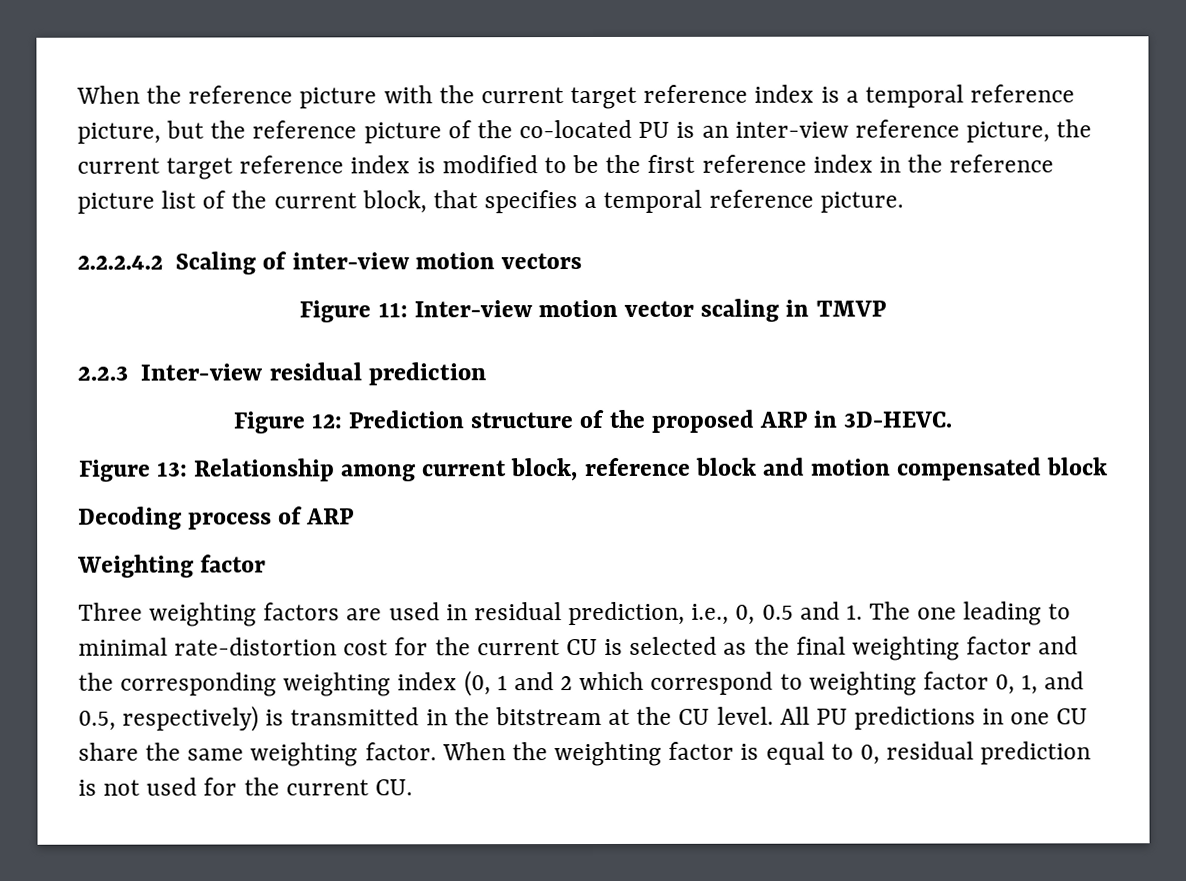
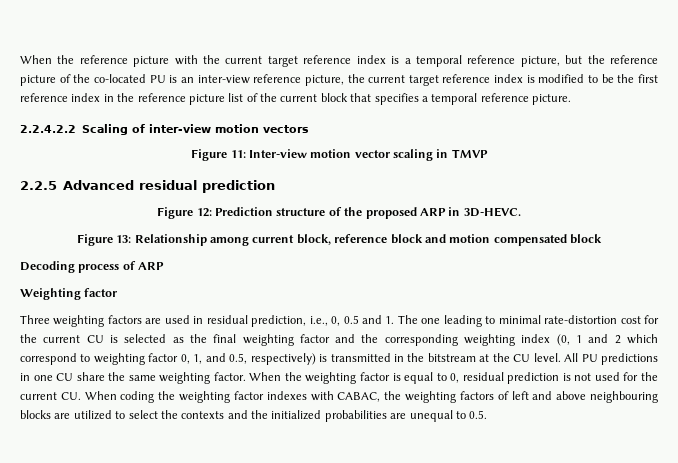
- When the reference picture with the current target reference index is a temporal reference picture, but the reference picture of the co-located PU is an inter-view reference picture, the current target reference index is modified to be the first reference index in the reference picture list of the current block, that specifies a temporal reference picture.
+ When the reference picture with the current target reference index is a temporal reference picture, but the reference picture of the co-located PU is an inter-view reference picture, the current target reference index is modified to be the first reference index in the reference picture list of the current block that specifies a temporal reference picture.
- 2.2.2.4.2 Scaling of inter-view motion vectors
+ 2.2.4.2.2 Scaling of inter-view motion vectors
- 2.2.3 Inter-view residual prediction
+ 2.2.5 Advanced residual prediction
- When the weighting factor is equal to 0, residual prediction is not used for the current CU.
+ When the weighting factor is equal to 0, residual prediction is not used for the current CU. When coding the weighting factor indexes with CABAC, the weighting factors of left and above neighbouring blocks are utilized to select the contexts and the initialized probabilities are unequal to 0.5.

